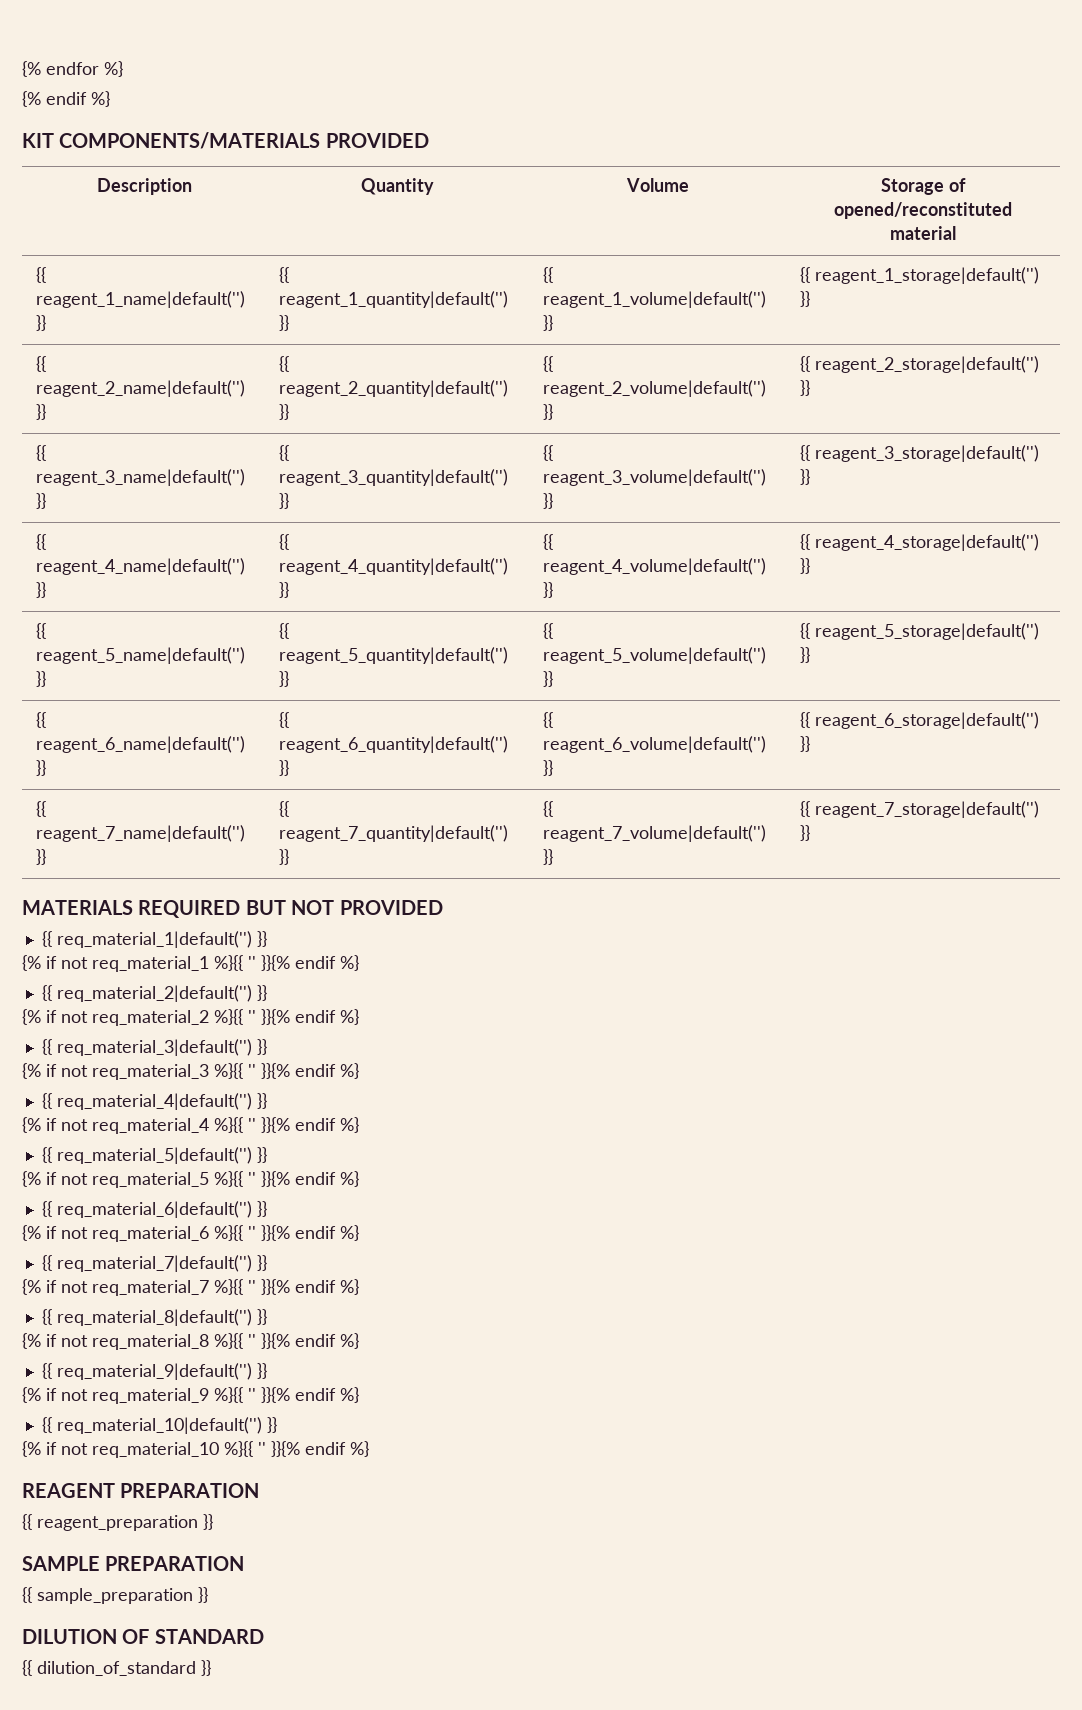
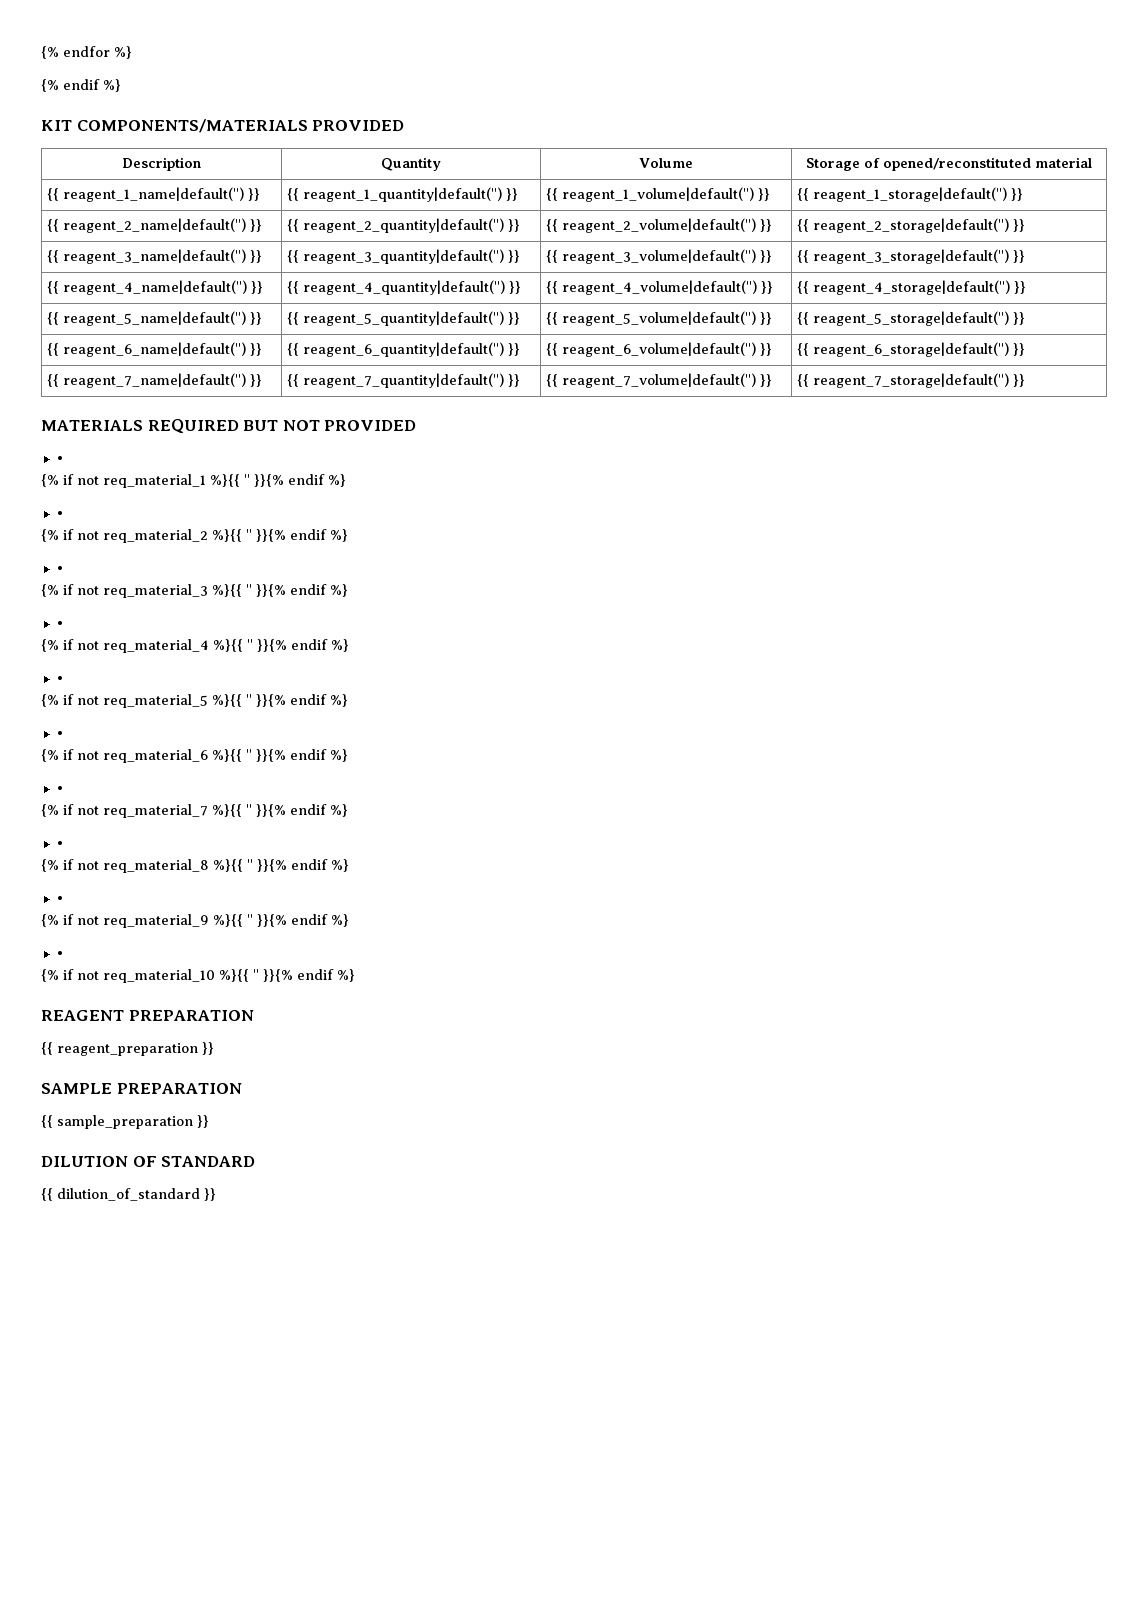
  MATERIALS REQUIRED BUT NOT PROVIDED
- {{ req_material_1|default('') }}
+ •
  {% if not req_material_1 %}{{ '' }}{% endif %}
- {{ req_material_2|default('') }}
+ •
  {% if not req_material_2 %}{{ '' }}{% endif %}
- {{ req_material_3|default('') }}
+ •
  {% if not req_material_3 %}{{ '' }}{% endif %}
- {{ req_material_4|default('') }}
+ •
  {% if not req_material_4 %}{{ '' }}{% endif %}
- {{ req_material_5|default('') }}
+ •
  {% if not req_material_5 %}{{ '' }}{% endif %}
- {{ req_material_6|default('') }}
+ •
  {% if not req_material_6 %}{{ '' }}{% endif %}
- {{ req_material_7|default('') }}
+ •
  {% if not req_material_7 %}{{ '' }}{% endif %}
- {{ req_material_8|default('') }}
+ •
  {% if not req_material_8 %}{{ '' }}{% endif %}
- {{ req_material_9|default('') }}
+ •
  {% if not req_material_9 %}{{ '' }}{% endif %}
- {{ req_material_10|default('') }}
+ •

